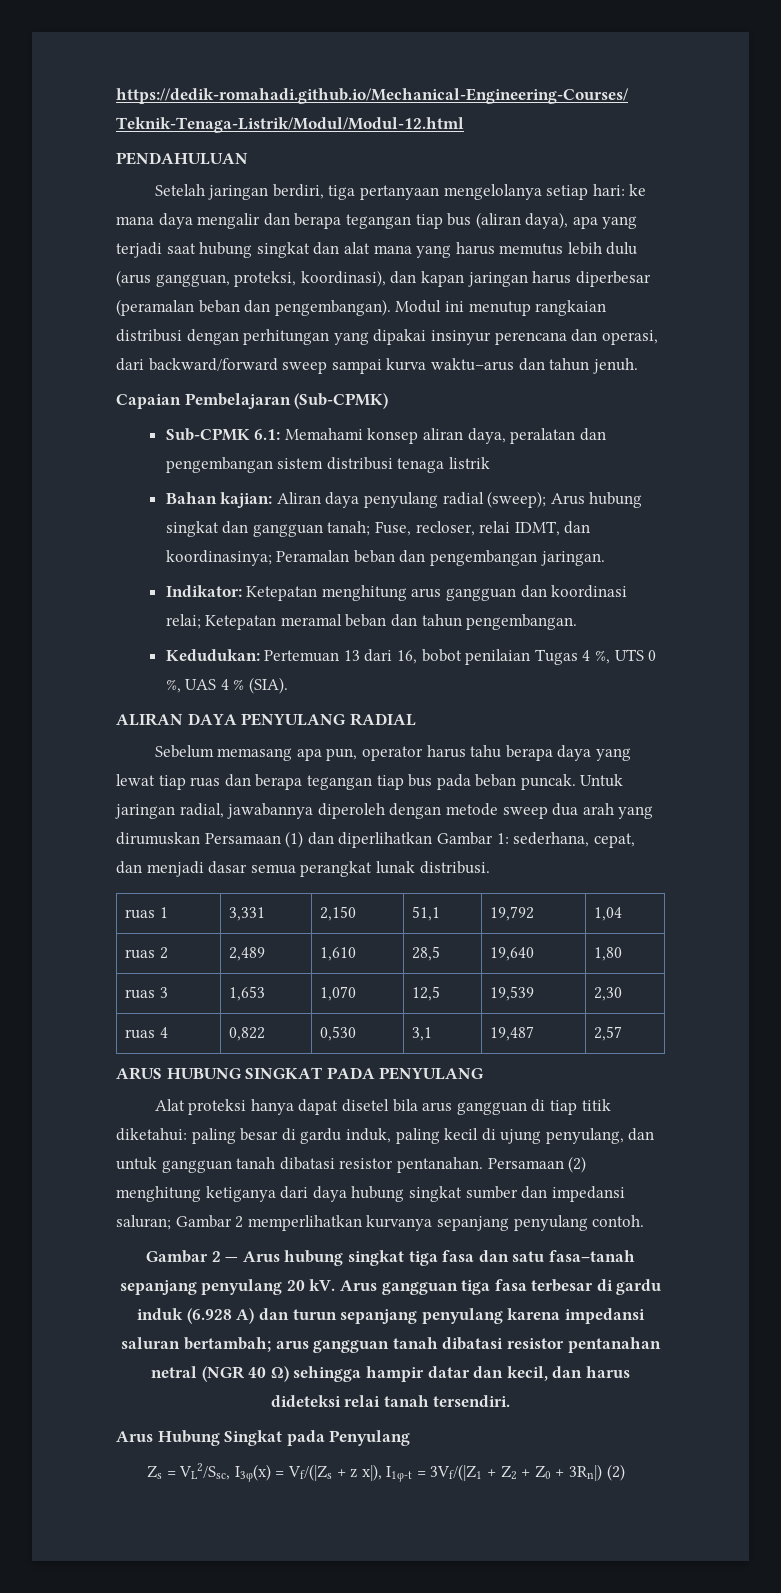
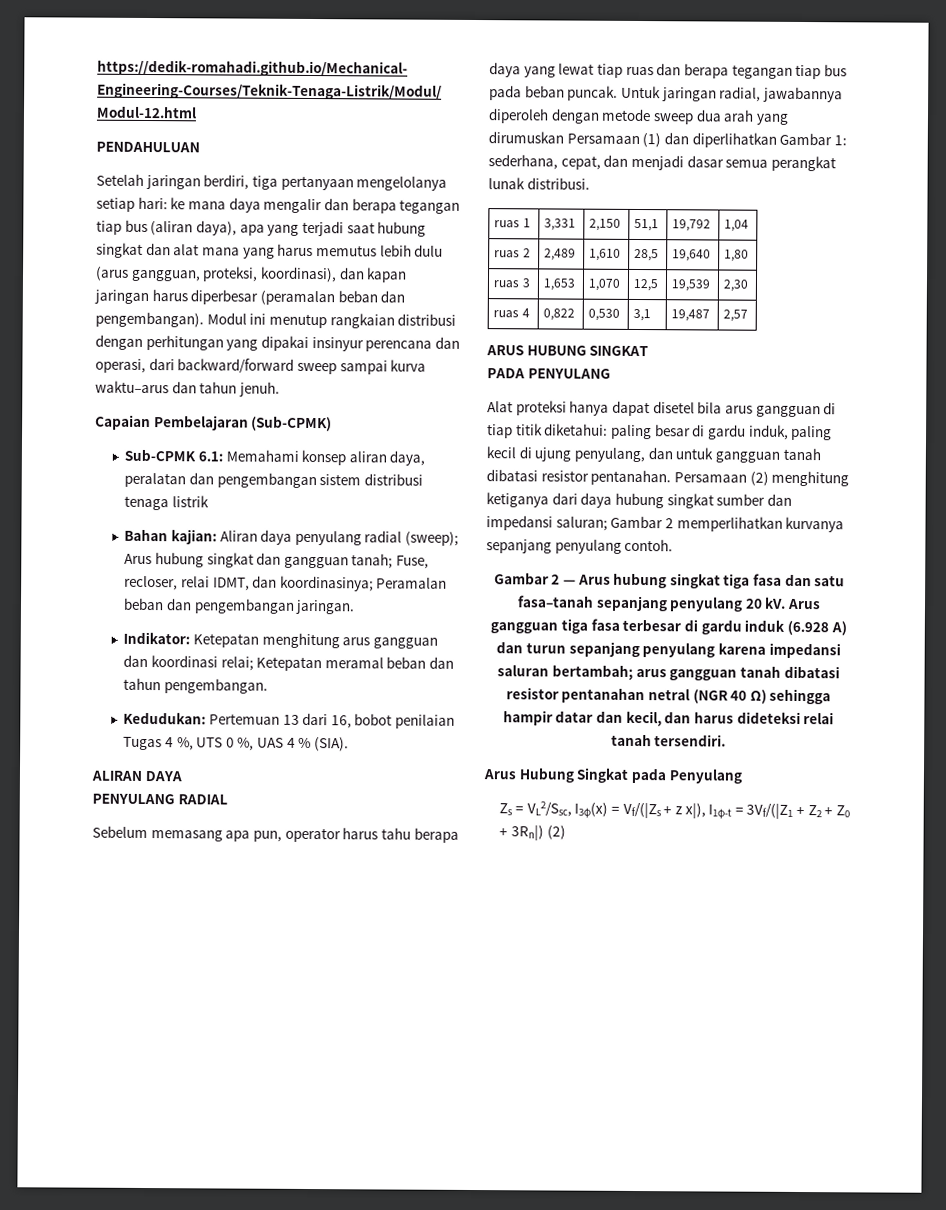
- ALIRAN DAYA PENYULANG RADIAL
+ ALIRAN DAYA
+ PENYULANG RADIAL
- ARUS HUBUNG SINGKAT PADA PENYULANG
+ ARUS HUBUNG SINGKAT
+ PADA PENYULANG

